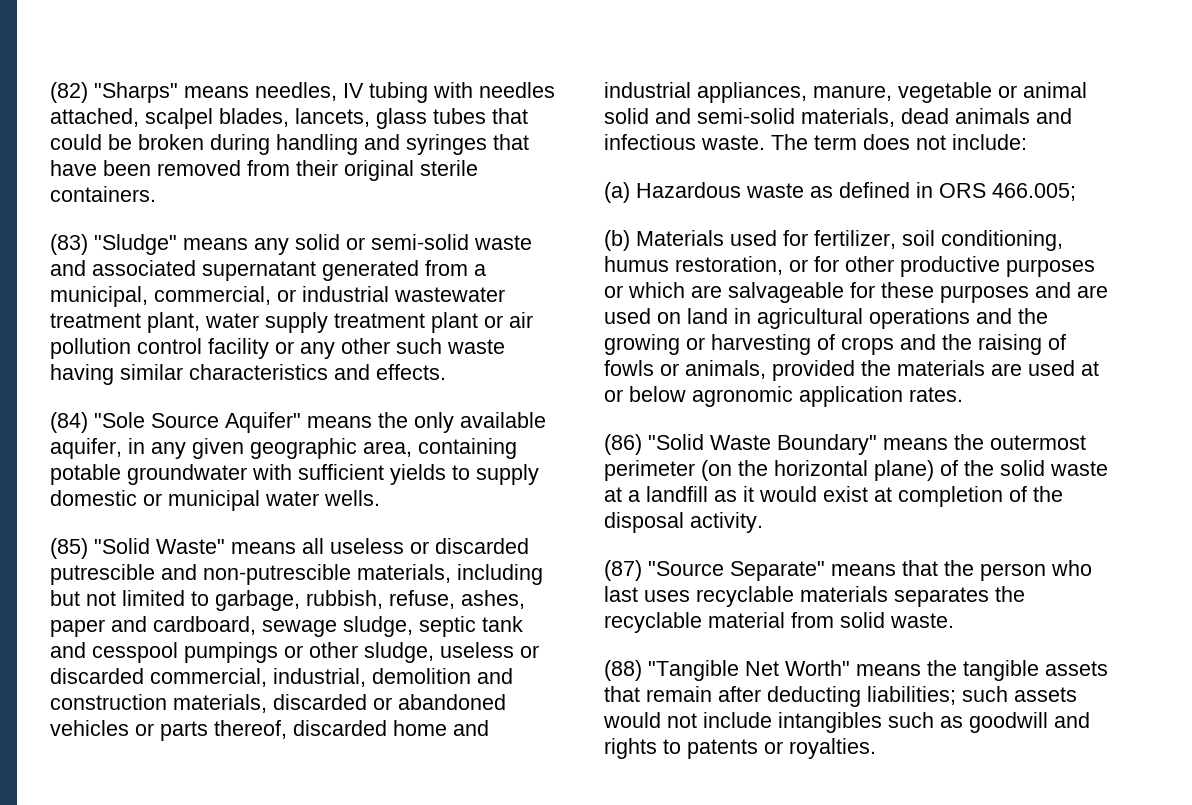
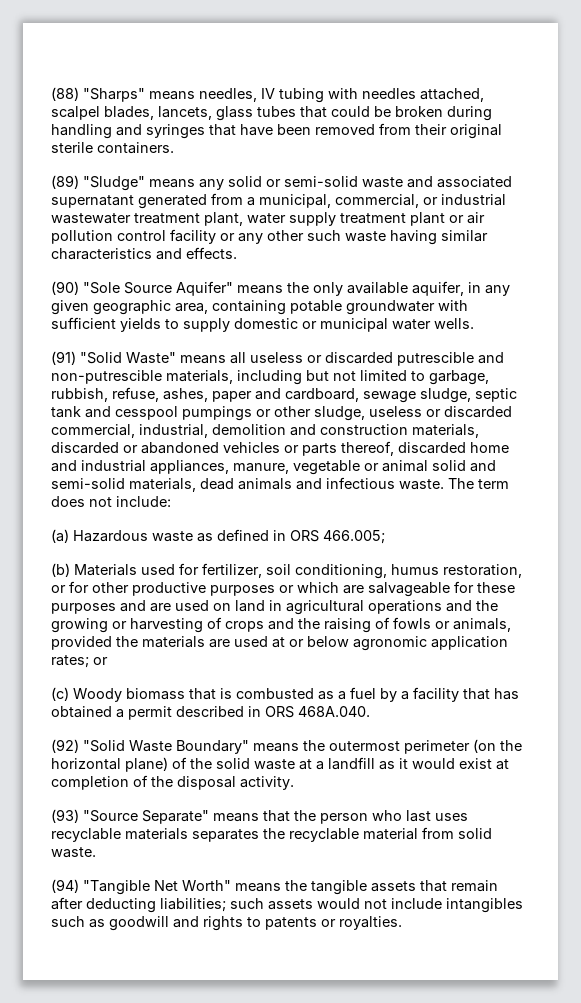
- (82) "Sharps" means needles, IV tubing with needles attached, scalpel blades, lancets, glass tubes that could be broken during handling and syringes that have been removed from their original sterile containers.
+ (88) "Sharps" means needles, IV tubing with needles attached, scalpel blades, lancets, glass tubes that could be broken during handling and syringes that have been removed from their original sterile containers.
- (83) "Sludge" means any solid or semi-solid waste and associated supernatant generated from a municipal, commercial, or industrial wastewater treatment plant, water supply treatment plant or air pollution control facility or any other such waste having similar characteristics and effects.
+ (89) "Sludge" means any solid or semi-solid waste and associated supernatant generated from a municipal, commercial, or industrial wastewater treatment plant, water supply treatment plant or air pollution control facility or any other such waste having similar characteristics and effects.
- (84) "Sole Source Aquifer" means the only available aquifer, in any given geographic area, containing potable groundwater with sufficient yields to supply domestic or municipal water wells.
+ (90) "Sole Source Aquifer" means the only available aquifer, in any given geographic area, containing potable groundwater with sufficient yields to supply domestic or municipal water wells.
- (85) "Solid Waste" means all useless or discarded putrescible and non-putrescible materials, including but not limited to garbage, rubbish, refuse, ashes, paper and cardboard, sewage sludge, septic tank and cesspool pumpings or other sludge, useless or discarded commercial, industrial, demolition and construction materials, discarded or abandoned vehicles or parts thereof, discarded home and industrial appliances, manure, vegetable or animal solid and semi-solid materials, dead animals and infectious waste.
+ (91) "Solid Waste" means all useless or discarded putrescible and non-putrescible materials, including but not limited to garbage, rubbish, refuse, ashes, paper and cardboard, sewage sludge, septic tank and cesspool pumpings or other sludge, useless or discarded commercial, industrial, demolition and construction materials, discarded or abandoned vehicles or parts thereof, discarded home and industrial appliances, manure, vegetable or animal solid and semi-solid materials, dead animals and infectious waste.
- (b) Materials used for fertilizer, soil conditioning, humus restoration, or for other productive purposes or which are salvageable for these purposes and are used on land in agricultural operations and the growing or harvesting of crops and the raising of fowls or animals, provided the materials are used at or below agronomic application rates.
- (86) "Solid Waste Boundary" means the outermost perimeter (on the horizontal plane) of the solid waste at a landfill as it would exist at completion of the disposal activity.
+ (b) Materials used for fertilizer, soil conditioning, humus restoration, or for other productive purposes or which are salvageable for these purposes and are used on land in agricultural operations and the growing or harvesting of crops and the raising of fowls or animals, provided the materials are used at or below agronomic application rates; or
+ (c) Woody biomass that is combusted as a fuel by a facility that has obtained a permit described in ORS 468A.040.
+ (92) "Solid Waste Boundary" means the outermost perimeter (on the horizontal plane) of the solid waste at a landfill as it would exist at completion of the disposal activity.
- (87) "Source Separate" means that the person who last uses recyclable materials separates the recyclable material from solid waste.
+ (93) "Source Separate" means that the person who last uses recyclable materials separates the recyclable material from solid waste.
- (88) "Tangible Net Worth" means the tangible assets that remain after deducting liabilities; such assets would not include intangibles such as goodwill and rights to patents or royalties.
+ (94) "Tangible Net Worth" means the tangible assets that remain after deducting liabilities; such assets would not include intangibles such as goodwill and rights to patents or royalties.

